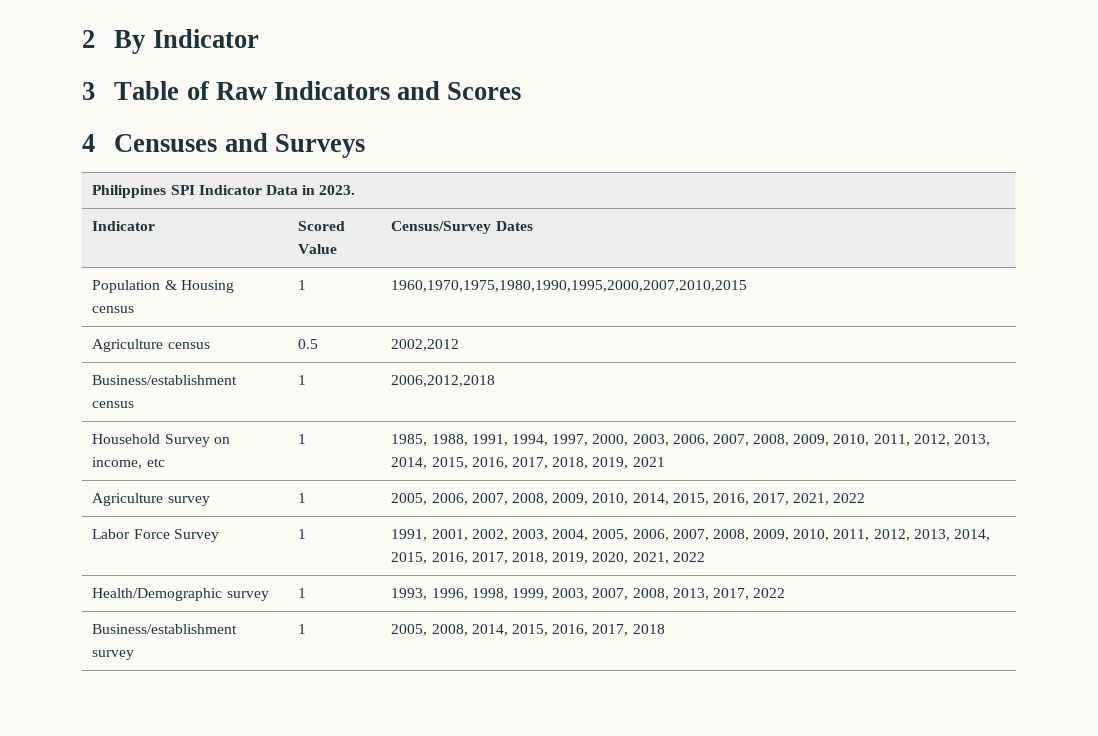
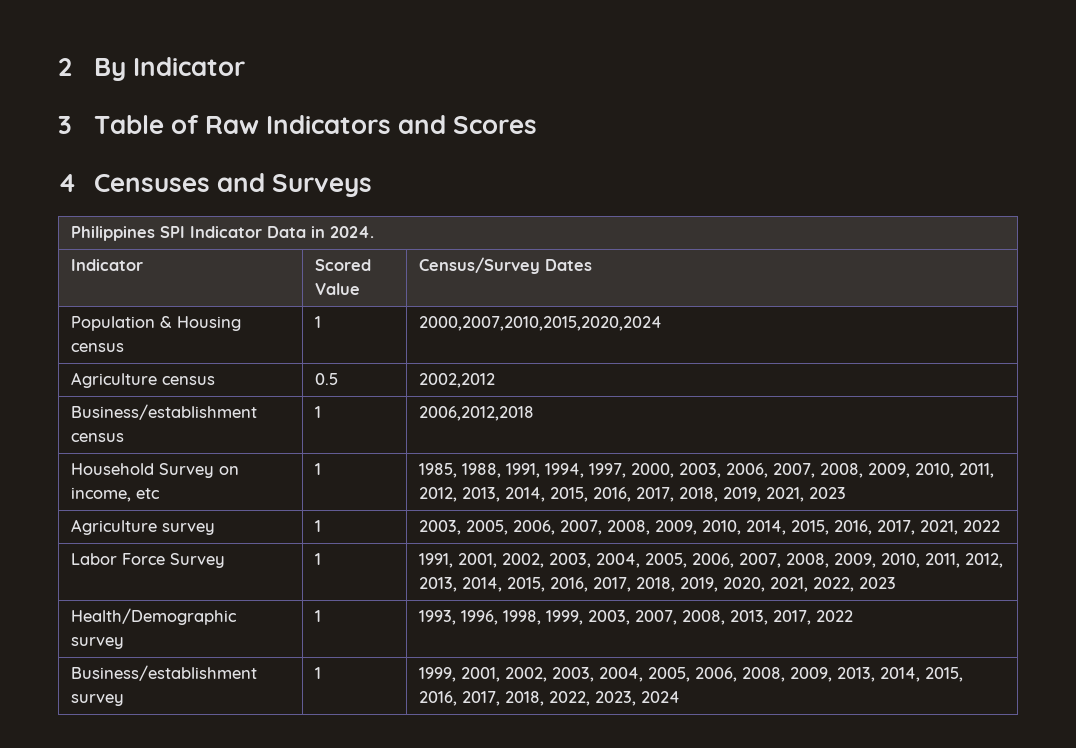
- Philippines SPI Indicator Data in 2023.
+ Philippines SPI Indicator Data in 2024.
- Population & Housing census | 1 | 1960,1970,1975,1980,1990,1995,2000,2007,2010,2015
+ Population & Housing census | 1 | 2000,2007,2010,2015,2020,2024
- Household Survey on income, etc | 1 | 1985, 1988, 1991, 1994, 1997, 2000, 2003, 2006, 2007, 2008, 2009, 2010, 2011, 2012, 2013, 2014, 2015, 2016, 2017, 2018, 2019, 2021
+ Household Survey on income, etc | 1 | 1985, 1988, 1991, 1994, 1997, 2000, 2003, 2006, 2007, 2008, 2009, 2010, 2011, 2012, 2013, 2014, 2015, 2016, 2017, 2018, 2019, 2021, 2023
- Agriculture survey | 1 | 2005, 2006, 2007, 2008, 2009, 2010, 2014, 2015, 2016, 2017, 2021, 2022
+ Agriculture survey | 1 | 2003, 2005, 2006, 2007, 2008, 2009, 2010, 2014, 2015, 2016, 2017, 2021, 2022
- Labor Force Survey | 1 | 1991, 2001, 2002, 2003, 2004, 2005, 2006, 2007, 2008, 2009, 2010, 2011, 2012, 2013, 2014, 2015, 2016, 2017, 2018, 2019, 2020, 2021, 2022
+ Labor Force Survey | 1 | 1991, 2001, 2002, 2003, 2004, 2005, 2006, 2007, 2008, 2009, 2010, 2011, 2012, 2013, 2014, 2015, 2016, 2017, 2018, 2019, 2020, 2021, 2022, 2023
- Business/establishment survey | 1 | 2005, 2008, 2014, 2015, 2016, 2017, 2018
+ Business/establishment survey | 1 | 1999, 2001, 2002, 2003, 2004, 2005, 2006, 2008, 2009, 2013, 2014, 2015, 2016, 2017, 2018, 2022, 2023, 2024

